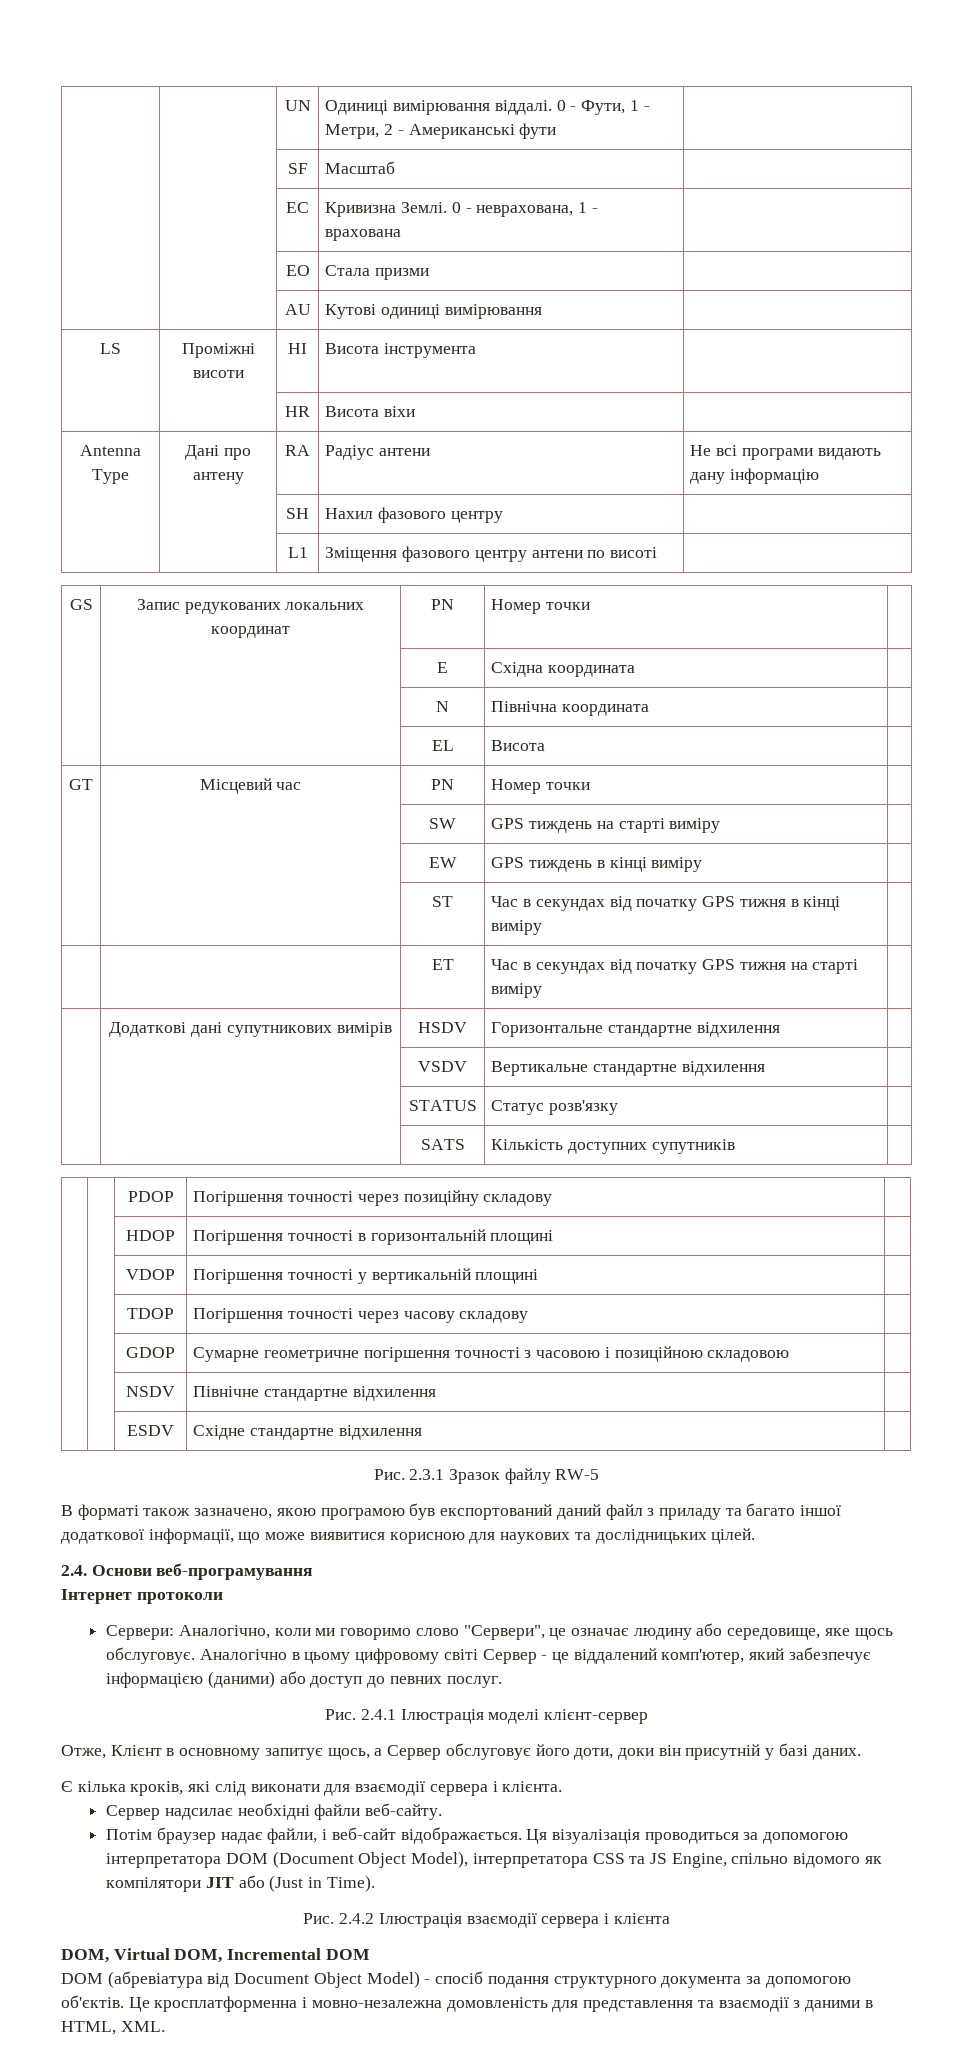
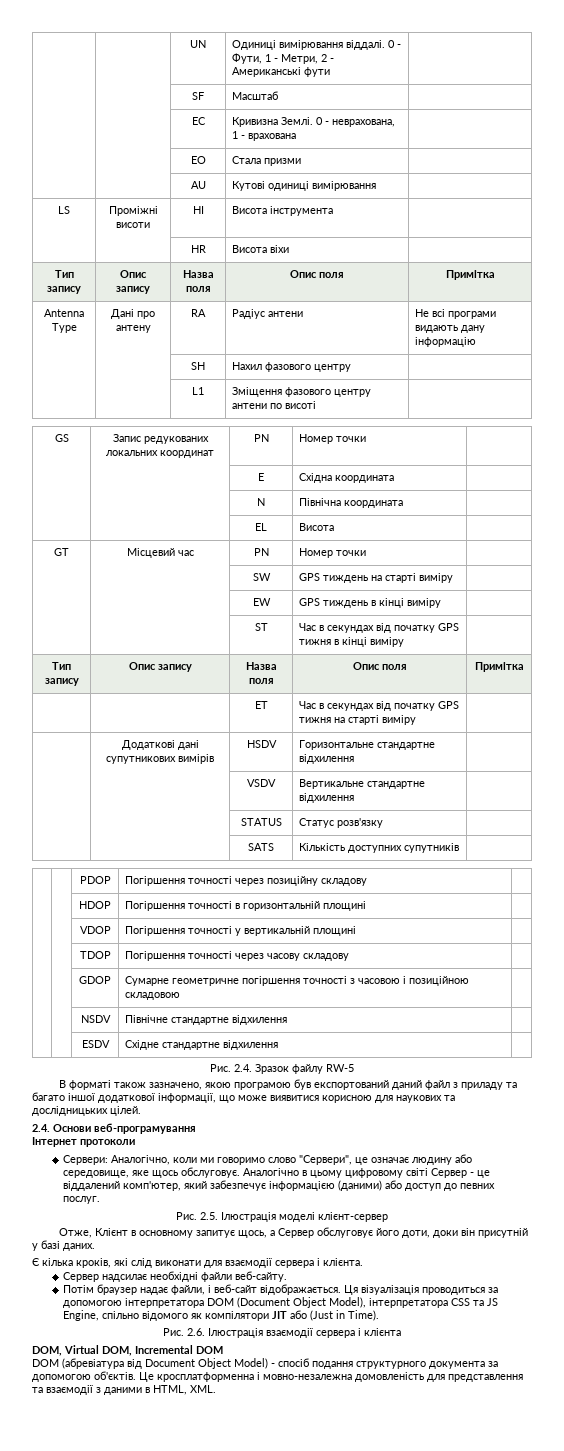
  | | HR | Висота віхи |
+ Тип запису | Опис запису | Назва поля | Опис поля | Примітка
  | | ST | Час в секундах від початку GPS тижня в кінці виміру |
+ Тип запису | Опис запису | Назва поля | Опис поля | Примітка
- Рис. 2.3.1 Зразок файлу RW-5
+ Рис. 2.4. Зразок файлу RW-5
- Рис. 2.4.1 Ілюстрація моделі клієнт-сервер
+ Рис. 2.5. Ілюстрація моделі клієнт-сервер
- Рис. 2.4.2 Ілюстрація взаємодії сервера і клієнта
+ Рис. 2.6. Ілюстрація взаємодії сервера і клієнта

